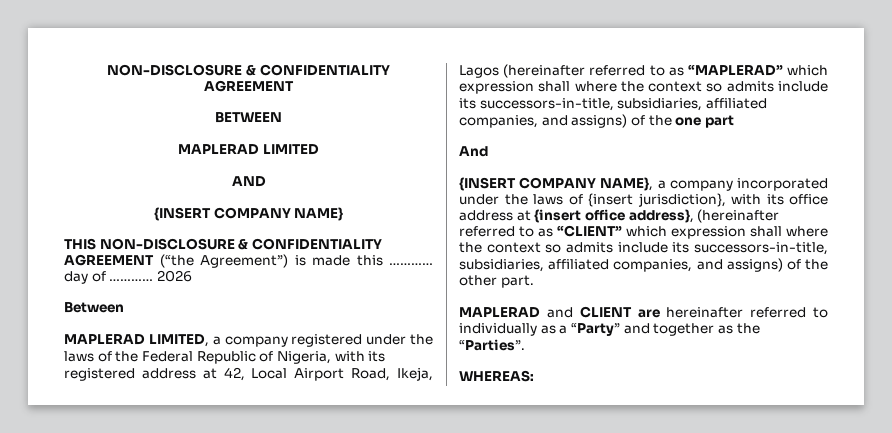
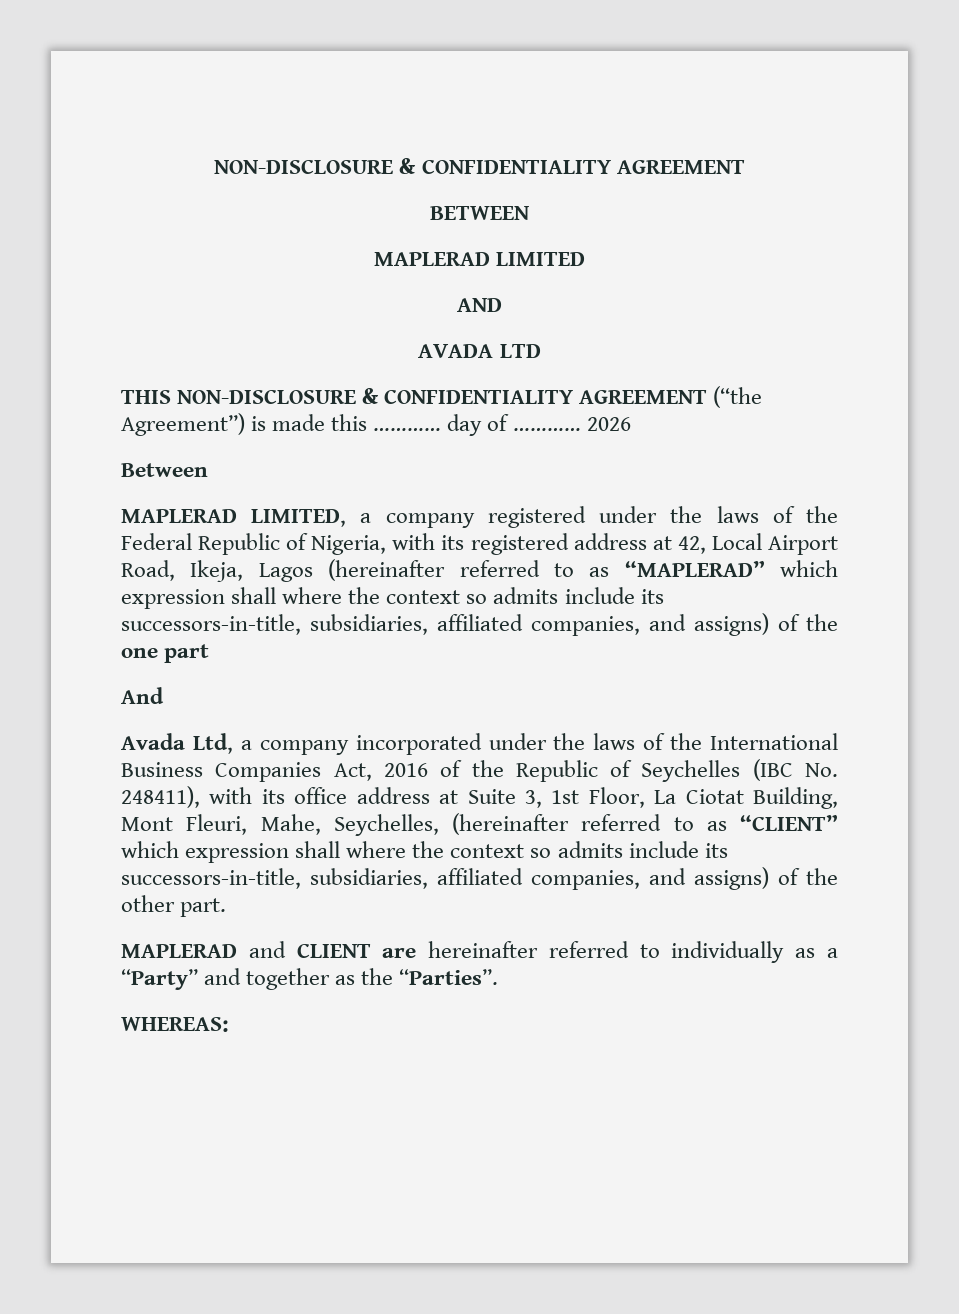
- {INSERT COMPANY NAME}
+ AVADA LTD
- {INSERT COMPANY NAME}, a company incorporated under the laws of {insert jurisdiction}, with its office address at {insert office address}, (hereinafter referred to as “CLIENT” which expression shall where the context so admits include its successors-in-title, subsidiaries, affiliated companies, and assigns) of the other part.
+ Avada Ltd, a company incorporated under the laws of the International Business Companies Act, 2016 of the Republic of Seychelles (IBC No. 248411), with its office address at Suite 3, 1st Floor, La Ciotat Building, Mont Fleuri, Mahe, Seychelles, (hereinafter referred to as “CLIENT” which expression shall where the context so admits include its successors-in-title, subsidiaries, affiliated companies, and assigns) of the other part.

